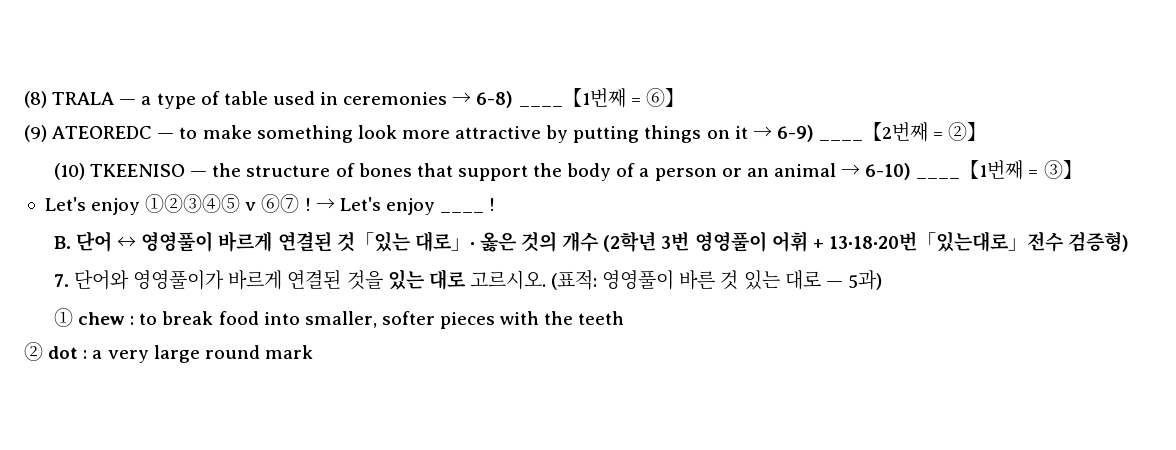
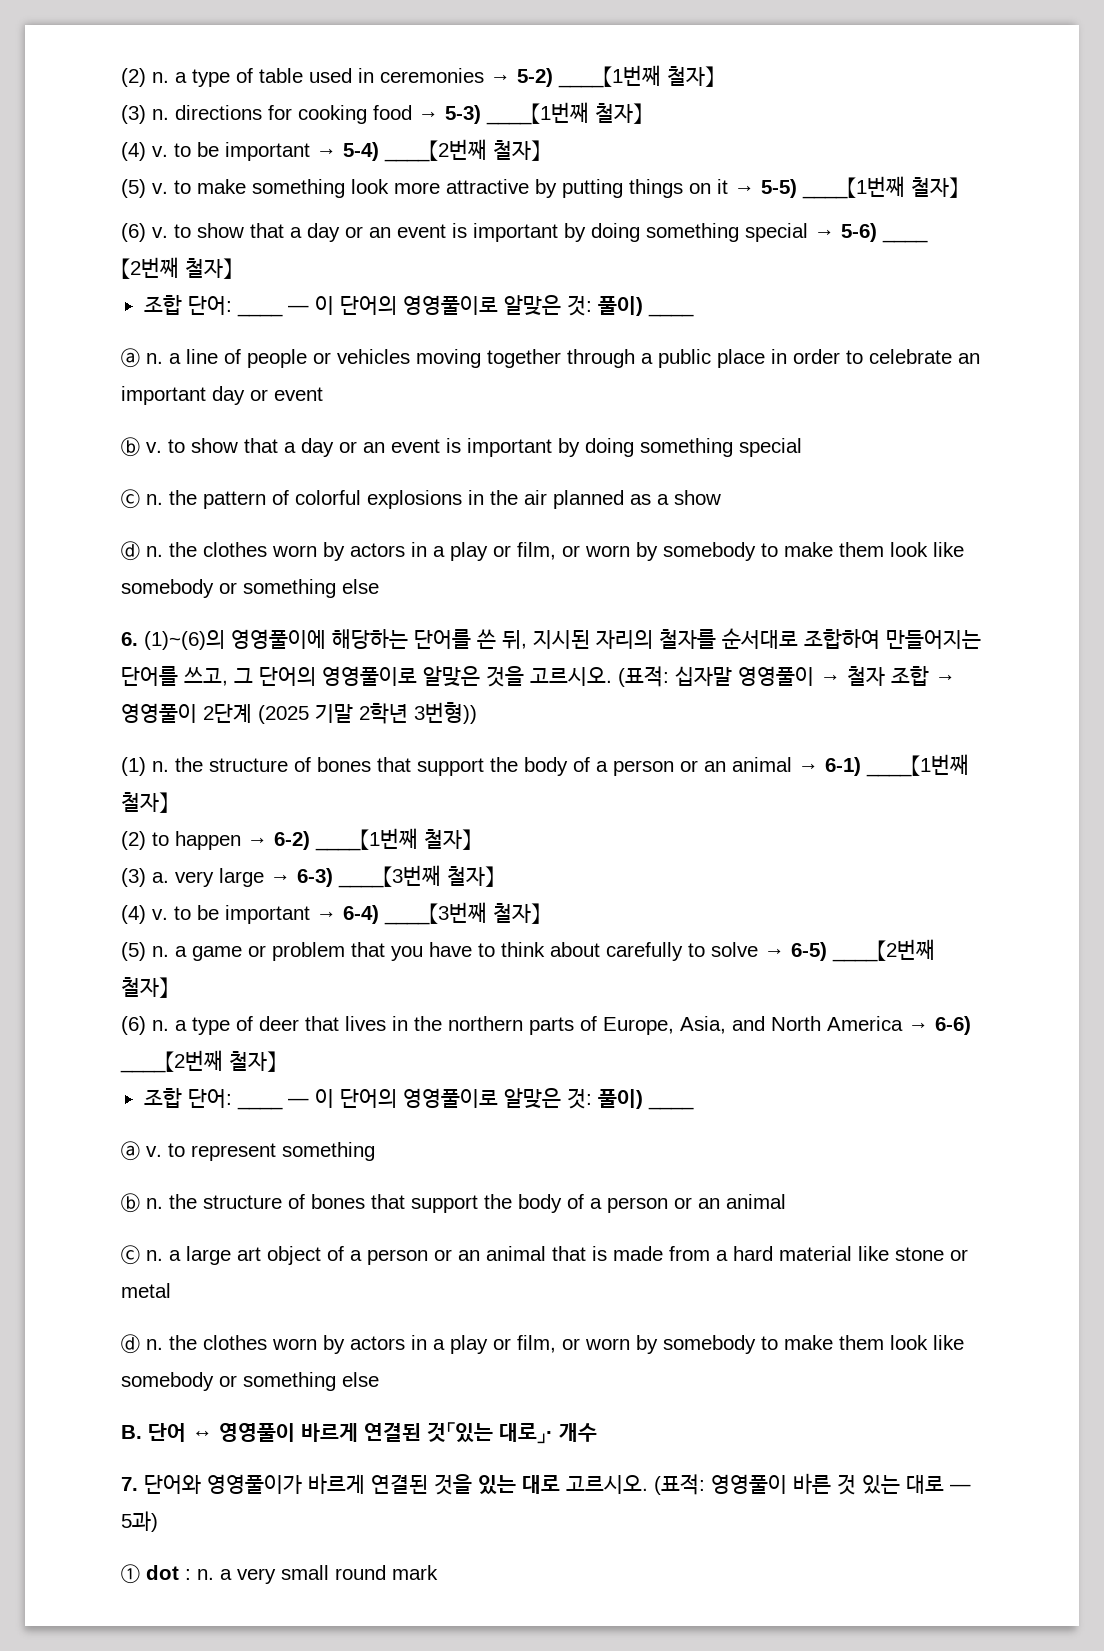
- (8) TRALA — a type of table used in ceremonies → 6-8) ____【1번째 = ⑥】
- (9) ATEOREDC — to make something look more attractive by putting things on it → 6-9) ____【2번째 = ②】
- (10) TKEENISO — the structure of bones that support the body of a person or an animal → 6-10) ____【1번째 = ③】
- Let's enjoy ①②③④⑤ v ⑥⑦ ! → Let's enjoy ____ !
+ (2) n. a type of table used in ceremonies → 5-2) ____【1번째 철자】
+ (3) n. directions for cooking food → 5-3) ____【1번째 철자】
+ (4) v. to be important → 5-4) ____【2번째 철자】
+ (5) v. to make something look more attractive by putting things on it → 5-5) ____【1번째 철자】
+ (6) v. to show that a day or an event is important by doing something special → 5-6) ____【2번째 철자】
+ 조합 단어: ____ — 이 단어의 영영풀이로 알맞은 것: 풀이) ____
+ ⓐ n. a line of people or vehicles moving together through a public place in order to celebrate an important day or event
+ ⓑ v. to show that a day or an event is important by doing something special
+ ⓒ n. the pattern of colorful explosions in the air planned as a show
+ ⓓ n. the clothes worn by actors in a play or film, or worn by somebody to make them look like somebody or something else
+ 6. (1)~(6)의 영영풀이에 해당하는 단어를 쓴 뒤, 지시된 자리의 철자를 순서대로 조합하여 만들어지는 단어를 쓰고, 그 단어의 영영풀이로 알맞은 것을 고르시오. (표적: 십자말 영영풀이 → 철자 조합 → 영영풀이 2단계 (2025 기말 2학년 3번형))
+ (1) n. the structure of bones that support the body of a person or an animal → 6-1) ____【1번째 철자】
+ (2) to happen → 6-2) ____【1번째 철자】
+ (3) a. very large → 6-3) ____【3번째 철자】
+ (4) v. to be important → 6-4) ____【3번째 철자】
+ (5) n. a game or problem that you have to think about carefully to solve → 6-5) ____【2번째 철자】
+ (6) n. a type of deer that lives in the northern parts of Europe, Asia, and North America → 6-6) ____【2번째 철자】
+ 조합 단어: ____ — 이 단어의 영영풀이로 알맞은 것: 풀이) ____
+ ⓐ v. to represent something
+ ⓑ n. the structure of bones that support the body of a person or an animal
+ ⓒ n. a large art object of a person or an animal that is made from a hard material like stone or metal
+ ⓓ n. the clothes worn by actors in a play or film, or worn by somebody to make them look like somebody or something else
- B. 단어 ↔ 영영풀이 바르게 연결된 것「있는 대로」· 옳은 것의 개수 (2학년 3번 영영풀이 어휘 + 13·18·20번「있는대로」전수 검증형)
+ B. 단어 ↔ 영영풀이 바르게 연결된 것「있는 대로」· 개수
- ① chew : to break food into smaller, softer pieces with the teeth
- ② dot : a very large round mark
+ ① dot : n. a very small round mark

